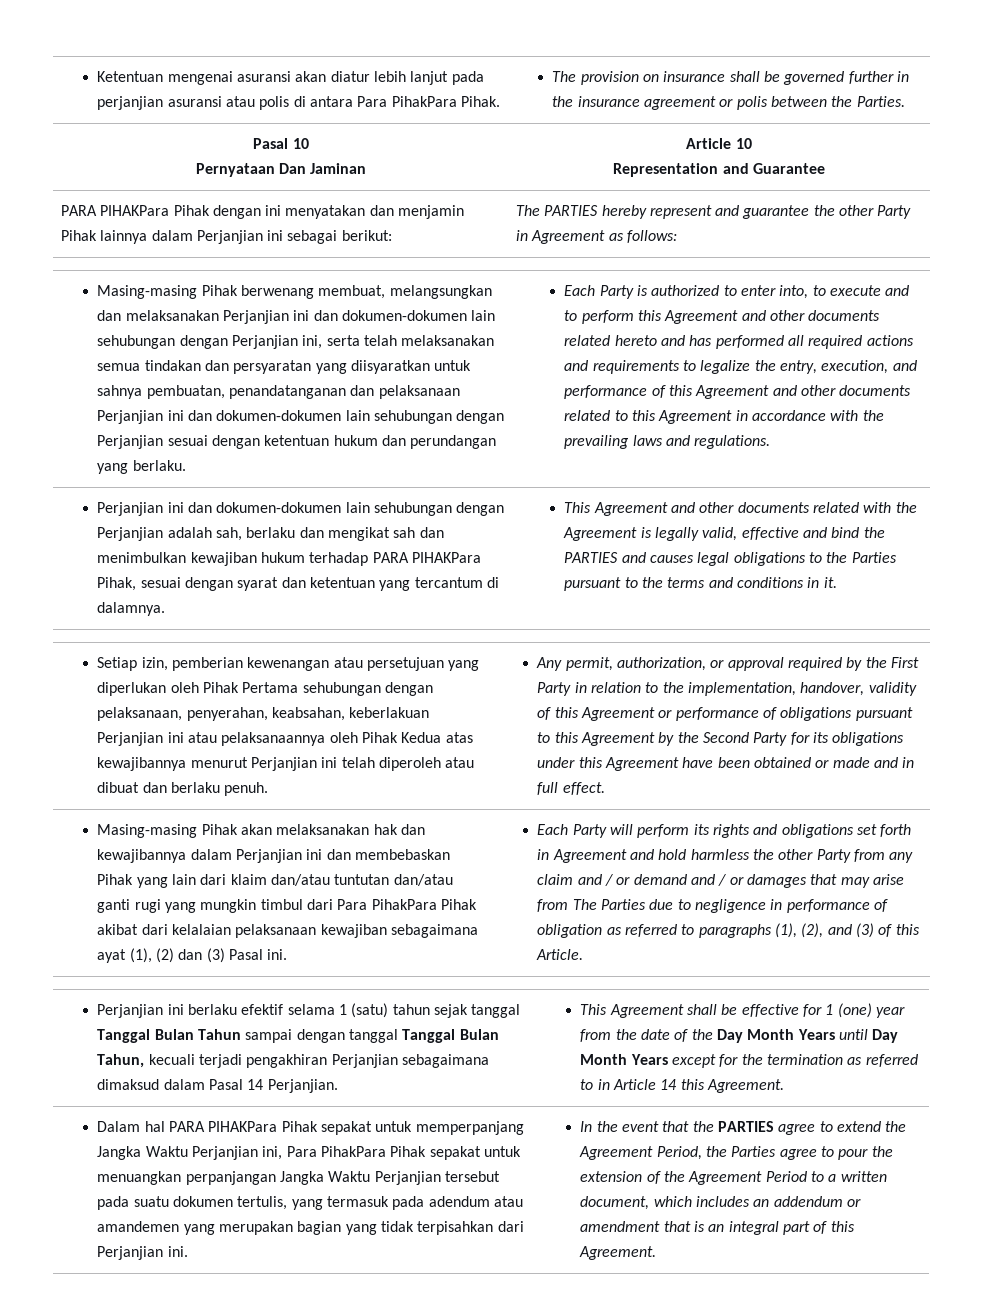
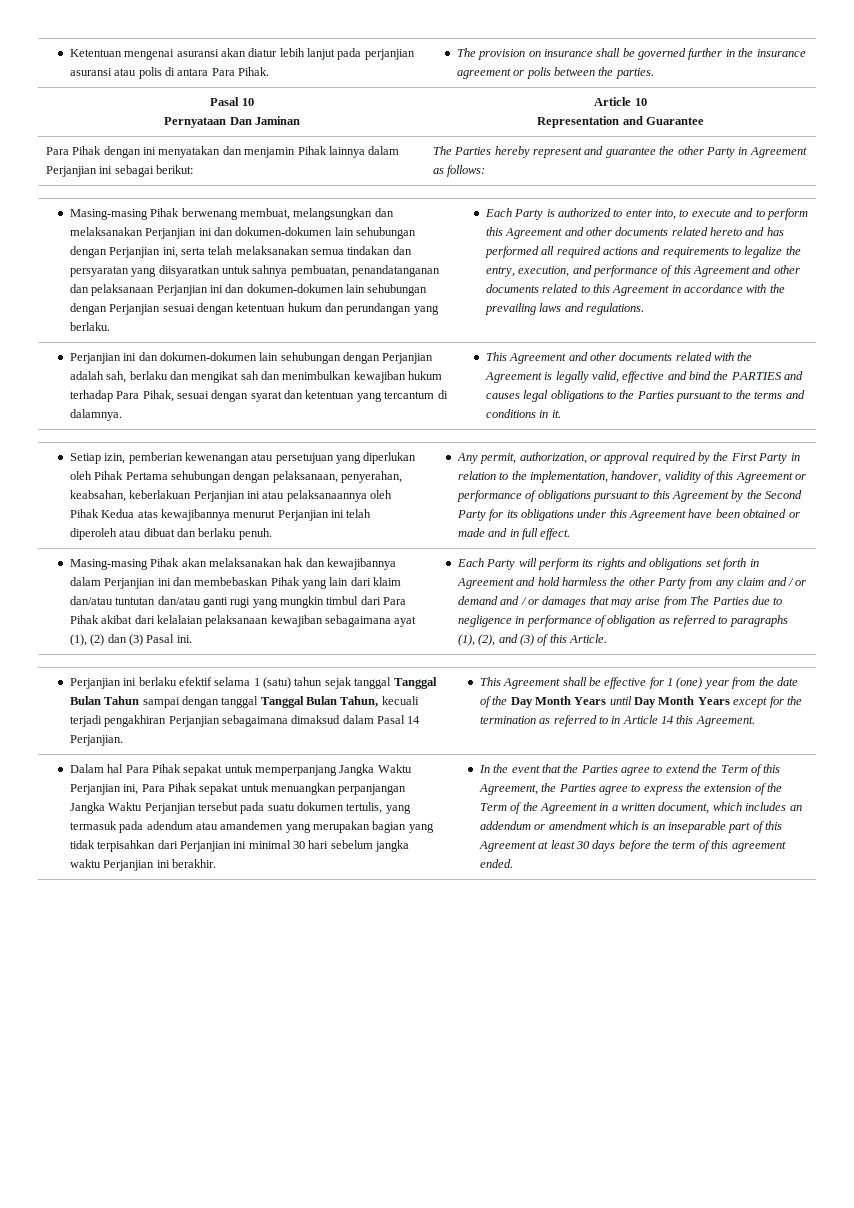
- Ketentuan mengenai asuransi akan diatur lebih lanjut pada perjanjian asuransi atau polis di antara Para PihakPara Pihak. | The provision on insurance shall be governed further in the insurance agreement or polis between the Parties.
+ Ketentuan mengenai asuransi akan diatur lebih lanjut pada perjanjian asuransi atau polis di antara Para Pihak. | The provision on insurance shall be governed further in the insurance agreement or polis between the parties.
- PARA PIHAKPara Pihak dengan ini menyatakan dan menjamin Pihak lainnya dalam Perjanjian ini sebagai berikut: | The PARTIES hereby represent and guarantee the other Party in Agreement as follows:
+ Para Pihak dengan ini menyatakan dan menjamin Pihak lainnya dalam Perjanjian ini sebagai berikut: | The Parties hereby represent and guarantee the other Party in Agreement as follows:
- Perjanjian ini dan dokumen-dokumen lain sehubungan dengan Perjanjian adalah sah, berlaku dan mengikat sah dan menimbulkan kewajiban hukum terhadap PARA PIHAKPara Pihak, sesuai dengan syarat dan ketentuan yang tercantum di dalamnya.
+ Perjanjian ini dan dokumen-dokumen lain sehubungan dengan Perjanjian adalah sah, berlaku dan mengikat sah dan menimbulkan kewajiban hukum terhadap Para Pihak, sesuai dengan syarat dan ketentuan yang tercantum di dalamnya.
- Masing-masing Pihak akan melaksanakan hak dan kewajibannya dalam Perjanjian ini dan membebaskan Pihak yang lain dari klaim dan/atau tuntutan dan/atau ganti rugi yang mungkin timbul dari Para PihakPara Pihak akibat dari kelalaian pelaksanaan kewajiban sebagaimana ayat (1), (2) dan (3) Pasal ini.
+ Masing-masing Pihak akan melaksanakan hak dan kewajibannya dalam Perjanjian ini dan membebaskan Pihak yang lain dari klaim dan/atau tuntutan dan/atau ganti rugi yang mungkin timbul dari Para Pihak akibat dari kelalaian pelaksanaan kewajiban sebagaimana ayat (1), (2) dan (3) Pasal ini.
- Dalam hal PARA PIHAKPara Pihak sepakat untuk memperpanjang Jangka Waktu Perjanjian ini, Para PihakPara Pihak sepakat untuk menuangkan perpanjangan Jangka Waktu Perjanjian tersebut pada suatu dokumen tertulis, yang termasuk pada adendum atau amandemen yang merupakan bagian yang tidak terpisahkan dari Perjanjian ini.
+ Dalam hal Para Pihak sepakat untuk memperpanjang Jangka Waktu Perjanjian ini, Para Pihak sepakat untuk menuangkan perpanjangan Jangka Waktu Perjanjian tersebut pada suatu dokumen tertulis, yang termasuk pada adendum atau amandemen yang merupakan bagian yang tidak terpisahkan dari Perjanjian ini minimal 30 hari sebelum jangka waktu Perjanjian ini berakhir.
- In the event that the PARTIES agree to extend the Agreement Period, the Parties agree to pour the extension of the Agreement Period to a written document, which includes an addendum or amendment that is an integral part of this Agreement.
+ In the event that the Parties agree to extend the Term of this Agreement, the Parties agree to express the extension of the Term of the Agreement in a written document, which includes an addendum or amendment which is an inseparable part of this Agreement at least 30 days before the term of this agreement ended.

